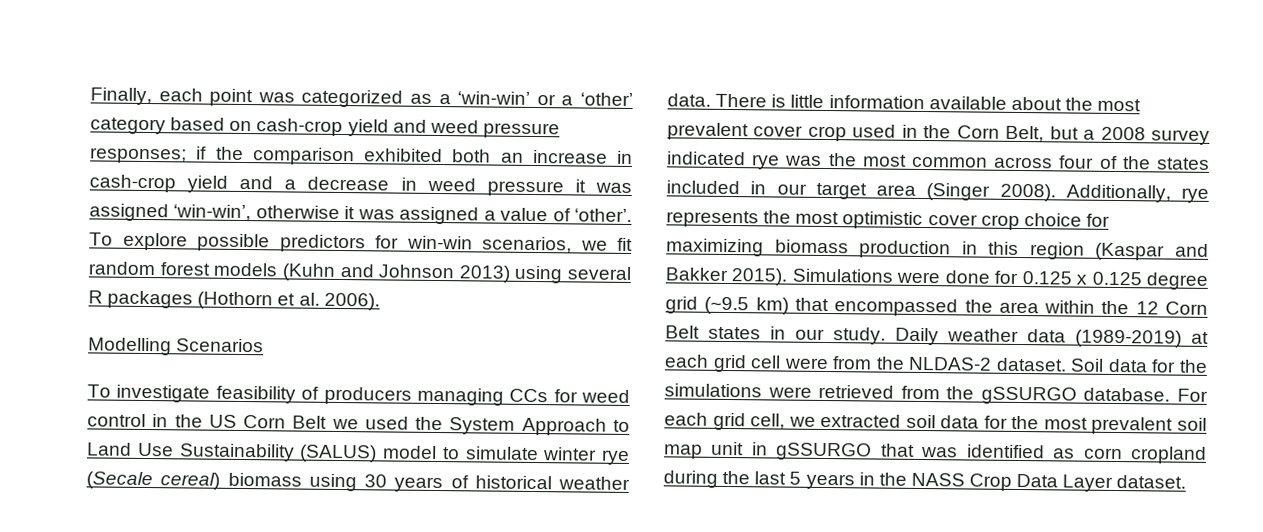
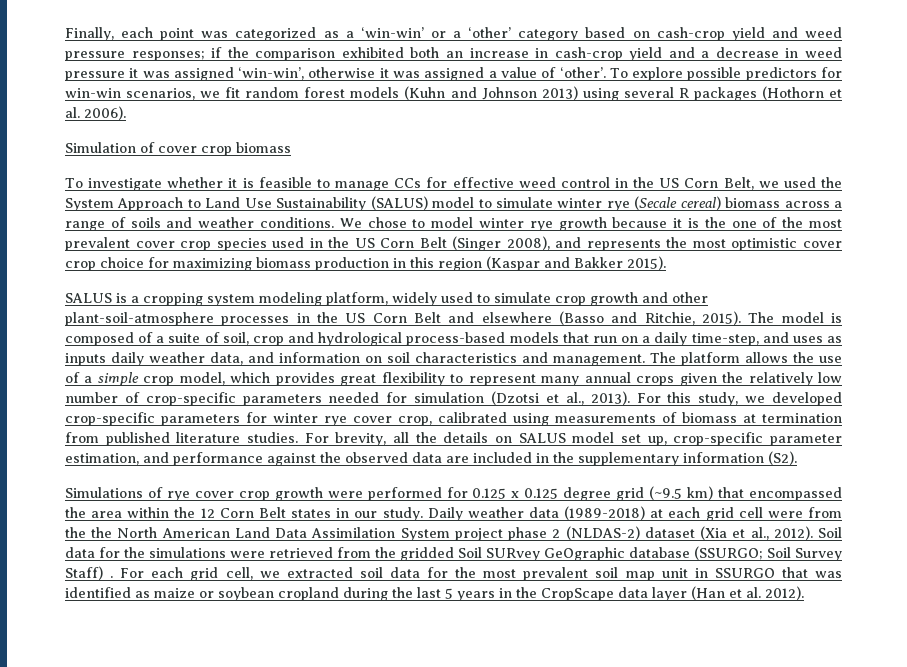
- Modelling Scenarios
- To investigate feasibility of producers managing CCs for weed control in the US Corn Belt we used the System Approach to Land Use Sustainability (SALUS) model to simulate winter rye (Secale cereal) biomass using 30 years of historical weather data. There is little information available about the most prevalent cover crop used in the Corn Belt, but a 2008 survey indicated rye was the most common across four of the states included in our target area (Singer 2008). Additionally, rye represents the most optimistic cover crop choice for maximizing biomass production in this region (Kaspar and Bakker 2015). Simulations were done for 0.125 x 0.125 degree grid (~9.5 km) that encompassed the area within the 12 Corn Belt states in our study.
+ Simulation of cover crop biomass
+ To investigate whether it is feasible to manage CCs for effective weed control in the US Corn Belt, we used the System Approach to Land Use Sustainability (SALUS) model to simulate winter rye (Secale cereal) biomass across a range of soils and weather conditions. We chose to model winter rye growth because it is the one of the most prevalent cover crop species used in the US Corn Belt (Singer 2008), and represents the most optimistic cover crop choice for maximizing biomass production in this region (Kaspar and Bakker 2015).
+ SALUS is a cropping system modeling platform, widely used to simulate crop growth and other plant-soil-atmosphere processes in the US Corn Belt and elsewhere (Basso and Ritchie, 2015). The model is composed of a suite of soil, crop and hydrological process-based models that run on a daily time-step, and uses as inputs daily weather data, and information on soil characteristics and management. The platform allows the use of a simple crop model, which provides great flexibility to represent many annual crops given the relatively low number of crop-specific parameters needed for simulation (Dzotsi et al., 2013). For this study, we developed crop-specific parameters for winter rye cover crop, calibrated using measurements of biomass at termination from published literature studies. For brevity, all the details on SALUS model set up, crop-specific parameter estimation, and performance against the observed data are included in the supplementary information (S2).
+ Simulations of rye cover crop growth were performed for 0.125 x 0.125 degree grid (~9.5 km) that encompassed the area within the 12 Corn Belt states in our study.
- Daily weather data (1989-2019) at each grid cell were from the NLDAS-2 dataset.
+ Daily weather data (1989-2018) at each grid cell were from the the North American Land Data Assimilation System project phase 2 (NLDAS-2) dataset (Xia et al., 2012).
- Soil data for the simulations were retrieved from the gSSURGO database.
+ Soil data for the simulations were retrieved from the gridded Soil SURvey GeOgraphic database (SSURGO; Soil Survey Staff) .
- For each grid cell, we extracted soil data for the most prevalent soil map unit in gSSURGO that was identified as corn cropland during the last 5 years in the NASS Crop Data Layer dataset.
+ For each grid cell, we extracted soil data for the most prevalent soil map unit in SSURGO that was identified as maize or soybean cropland during the last 5 years in the CropScape data layer (Han et al. 2012).

